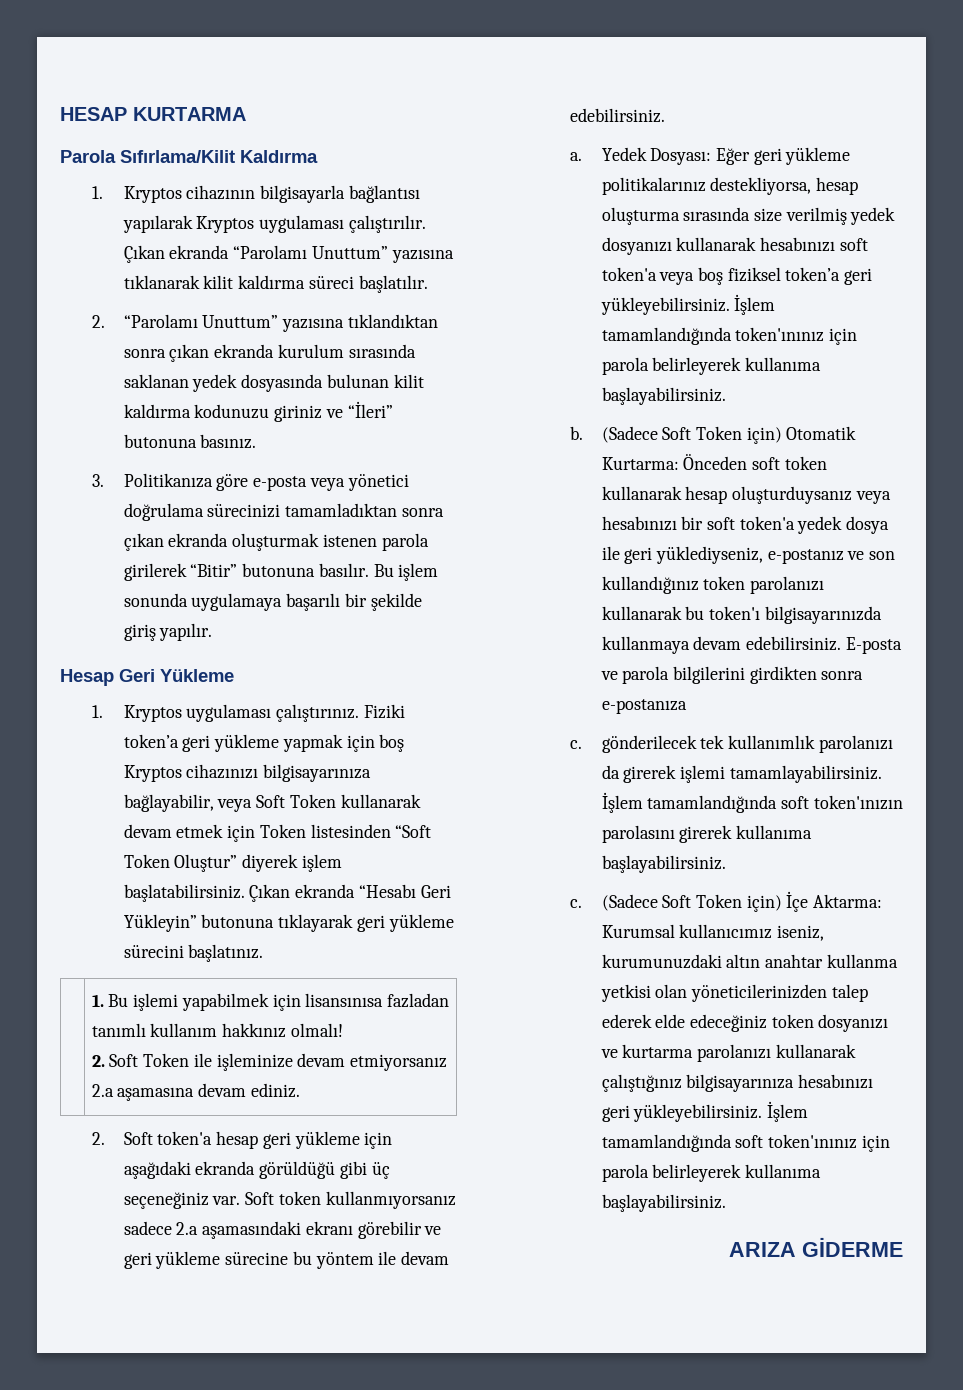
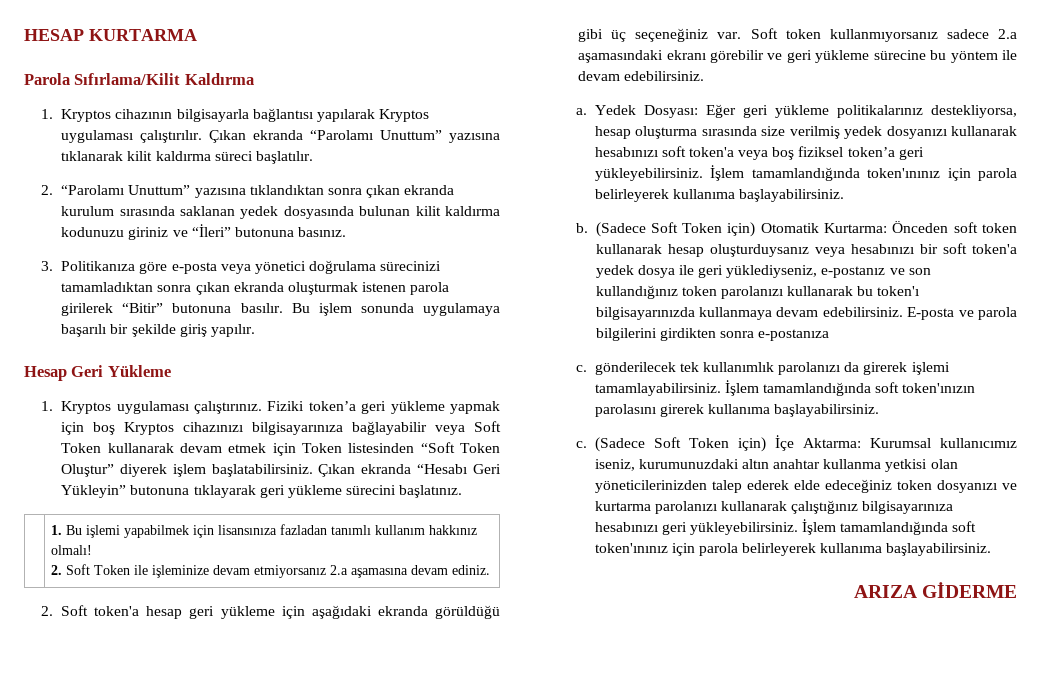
- Fiziki token’a geri yükleme yapmak için boş Kryptos cihazınızı bilgisayarınıza bağlayabilir, veya Soft Token kullanarak devam etmek için Token listesinden “Soft Token Oluştur” diyerek işlem başlatabilirsiniz.
+ Fiziki token’a geri yükleme yapmak için boş Kryptos cihazınızı bilgisayarınıza bağlayabilir veya Soft Token kullanarak devam etmek için Token listesinden “Soft Token Oluştur” diyerek işlem başlatabilirsiniz.
- | 1. Bu işlemi yapabilmek için lisansınısa fazladan tanımlı kullanım hakkınız olmalı!
+ | 1. Bu işlemi yapabilmek için lisansınıza fazladan tanımlı kullanım hakkınız olmalı!

